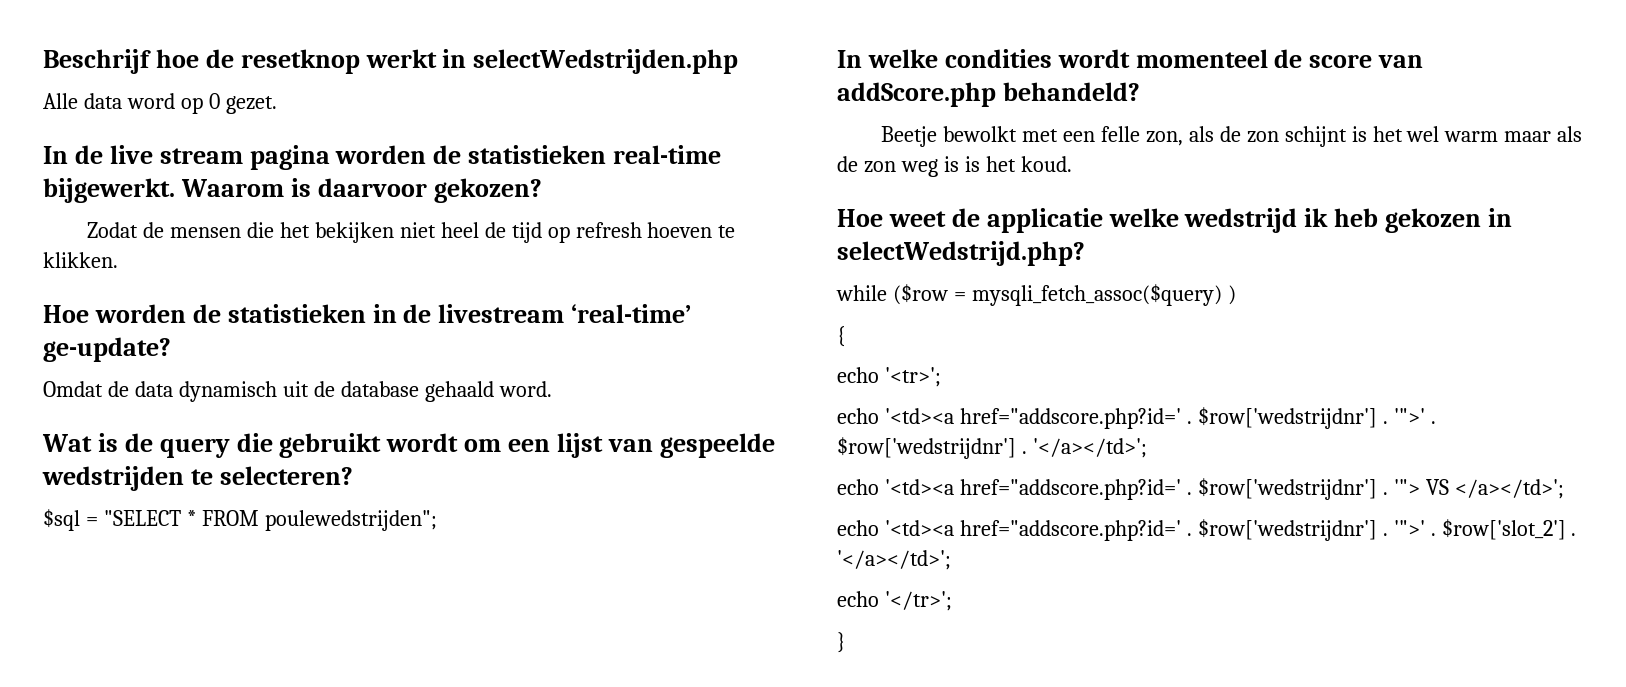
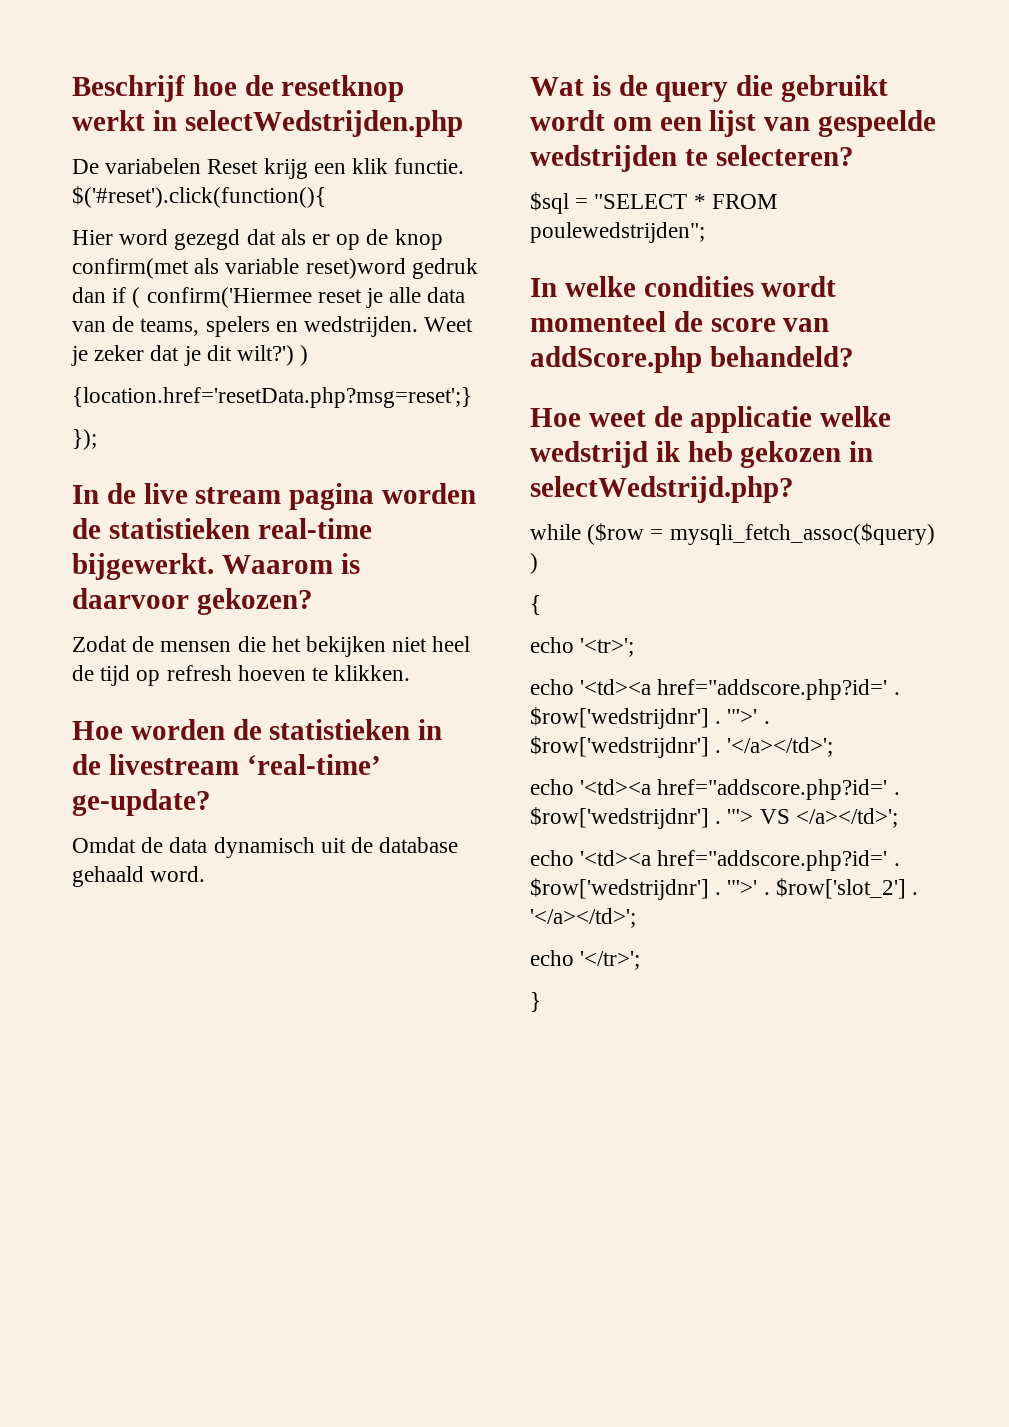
- Alle data word op 0 gezet.
+ De variabelen Reset krijg een klik functie. $('#reset').click(function(){
+ Hier word gezegd dat als er op de knop confirm(met als variable reset)word gedruk dan if ( confirm('Hiermee reset je alle data van de teams, spelers en wedstrijden. Weet je zeker dat je dit wilt?') )
+ {location.href='resetData.php?msg=reset';}
+ });
- Beetje bewolkt met een felle zon, als de zon schijnt is het wel warm maar als de zon weg is is het koud.

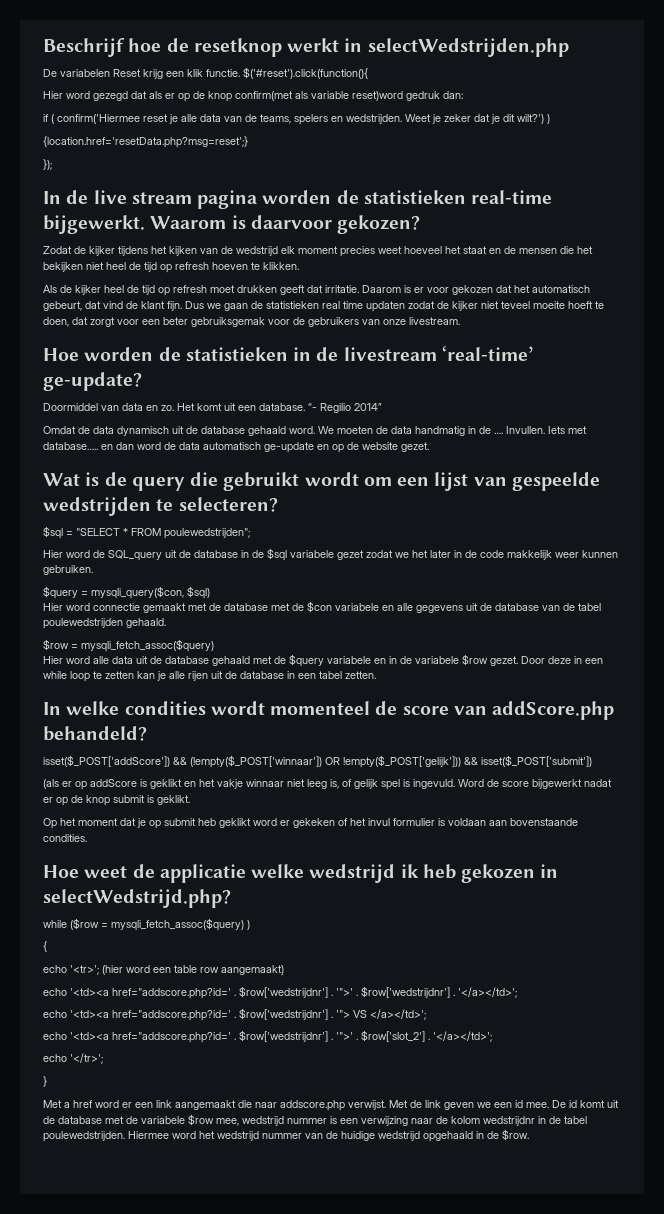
- Hier word gezegd dat als er op de knop confirm(met als variable reset)word gedruk dan if ( confirm('Hiermee reset je alle data van de teams, spelers en wedstrijden.
+ Hier word gezegd dat als er op de knop confirm(met als variable reset)word gedruk dan:
+ if ( confirm('Hiermee reset je alle data van de teams, spelers en wedstrijden.
- Zodat de mensen die het bekijken niet heel de tijd op refresh hoeven te klikken.
+ Zodat de kijker tijdens het kijken van de wedstrijd elk moment precies weet hoeveel het staat en de mensen die het bekijken niet heel de tijd op refresh hoeven te klikken.
+ Als de kijker heel de tijd op refresh moet drukken geeft dat irritatie. Daarom is er voor gekozen dat het automatisch gebeurt, dat vind de klant fijn. Dus we gaan de statistieken real time updaten zodat de kijker niet teveel moeite hoeft te doen, dat zorgt voor een beter gebruiksgemak voor de gebruikers van onze livestream.
+ Doormiddel van data en zo. Het komt uit een database. “- Regilio 2014”
+ We moeten de data handmatig in de …. Invullen. Iets met database….. en dan word de data automatisch ge-update en op de website gezet.
+ Hier word de SQL_query uit de database in de $sql variabele gezet zodat we het later in de code makkelijk weer kunnen gebruiken.
+ $query = mysqli_query($con, $sql)
+ Hier word connectie gemaakt met de database met de $con variabele en alle gegevens uit de database van de tabel poulewedstrijden gehaald.
+ $row = mysqli_fetch_assoc($query)
+ Hier word alle data uit de database gehaald met de $query variabele en in de variabele $row gezet. Door deze in een while loop te zetten kan je alle rijen uit de database in een tabel zetten.
+ isset($_POST['addScore']) && (!empty($_POST['winnaar']) OR !empty($_POST['gelijk'])) && isset($_POST['submit'])
+ (als er op addScore is geklikt en het vakje winnaar niet leeg is, of gelijk spel is ingevuld. Word de score bijgewerkt nadat er op de knop submit is geklikt.
+ Op het moment dat je op submit heb geklikt word er gekeken of het invul formulier is voldaan aan bovenstaande condities.
- echo '<tr>';
+ echo '<tr>'; (hier word een table row aangemaakt)
+ Met a href word er een link aangemaakt die naar addscore.php verwijst. Met de link geven we een id mee. De id komt uit de database met de variabele $row mee, wedstrijd nummer is een verwijzing naar de kolom wedstrijdnr in de tabel poulewedstrijden. Hiermee word het wedstrijd nummer van de huidige wedstrijd opgehaald in de $row.

